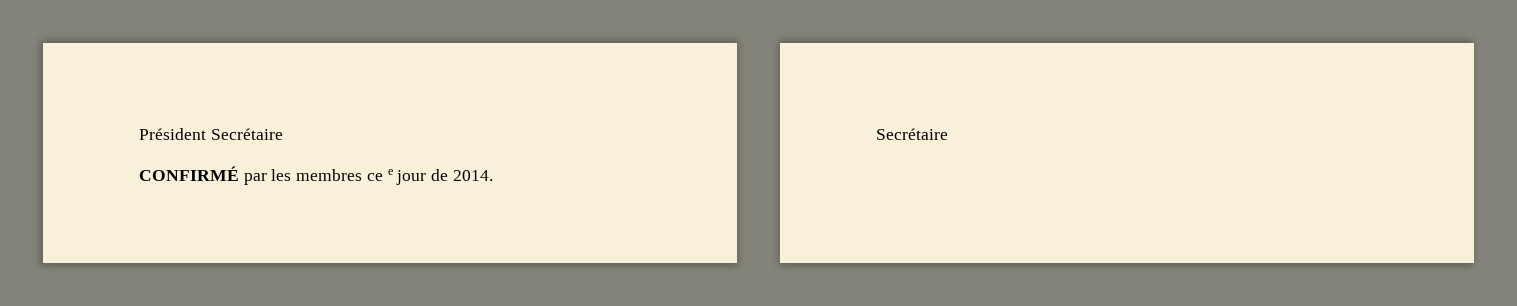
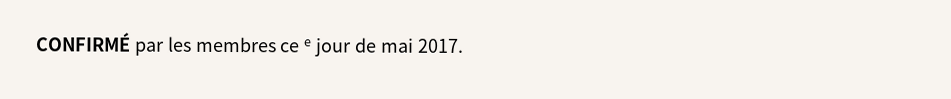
- Président Secrétaire
- CONFIRMÉ par les membres ce e jour de 2014.
- Secrétaire
+ CONFIRMÉ par les membres ce e jour de mai 2017.

